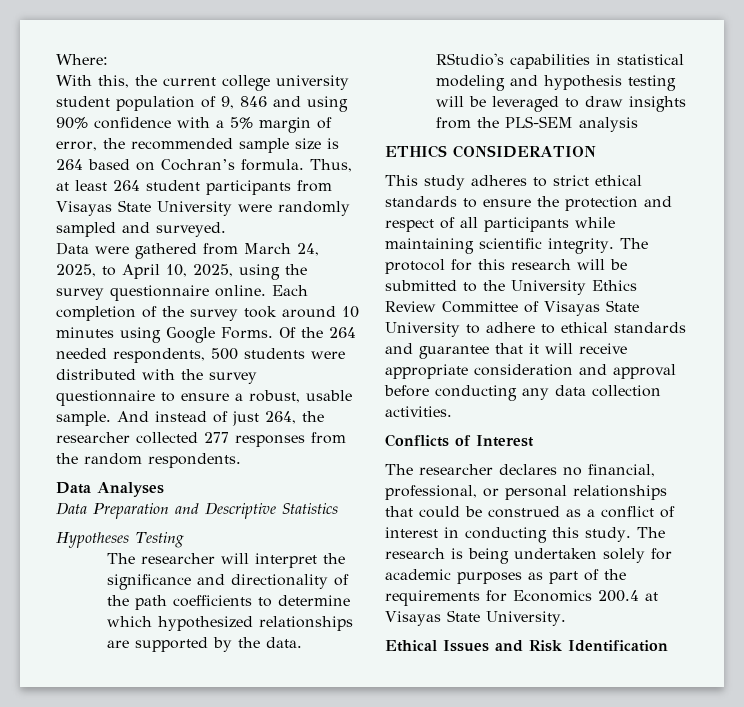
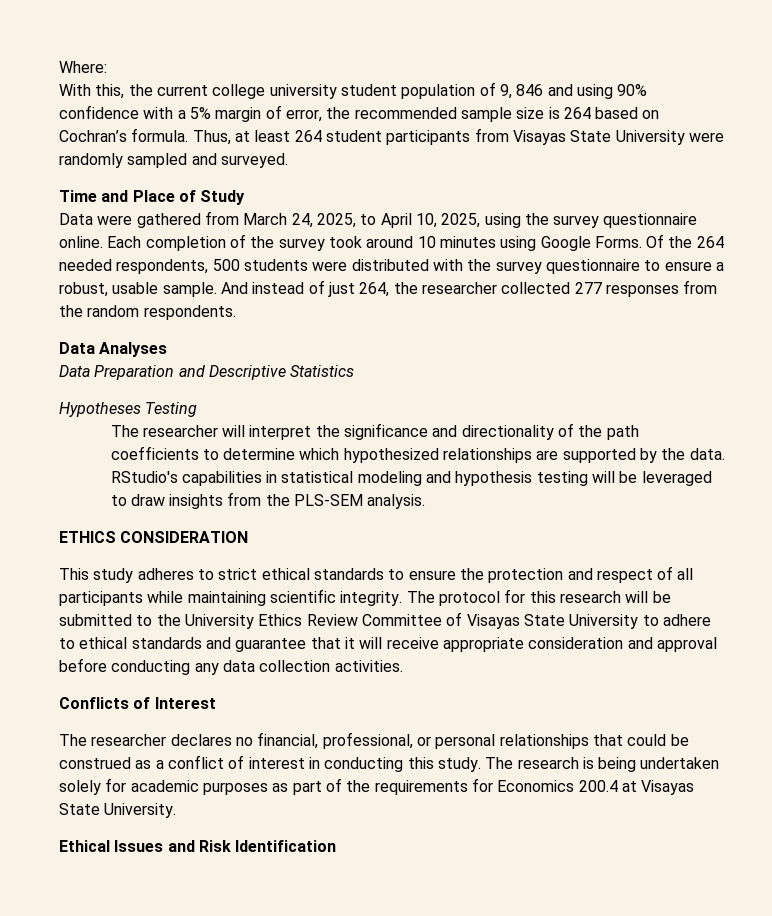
+ Time and Place of Study
- RStudio's capabilities in statistical modeling and hypothesis testing will be leveraged to draw insights from the PLS-SEM analysis
+ RStudio's capabilities in statistical modeling and hypothesis testing will be leveraged to draw insights from the PLS-SEM analysis.

